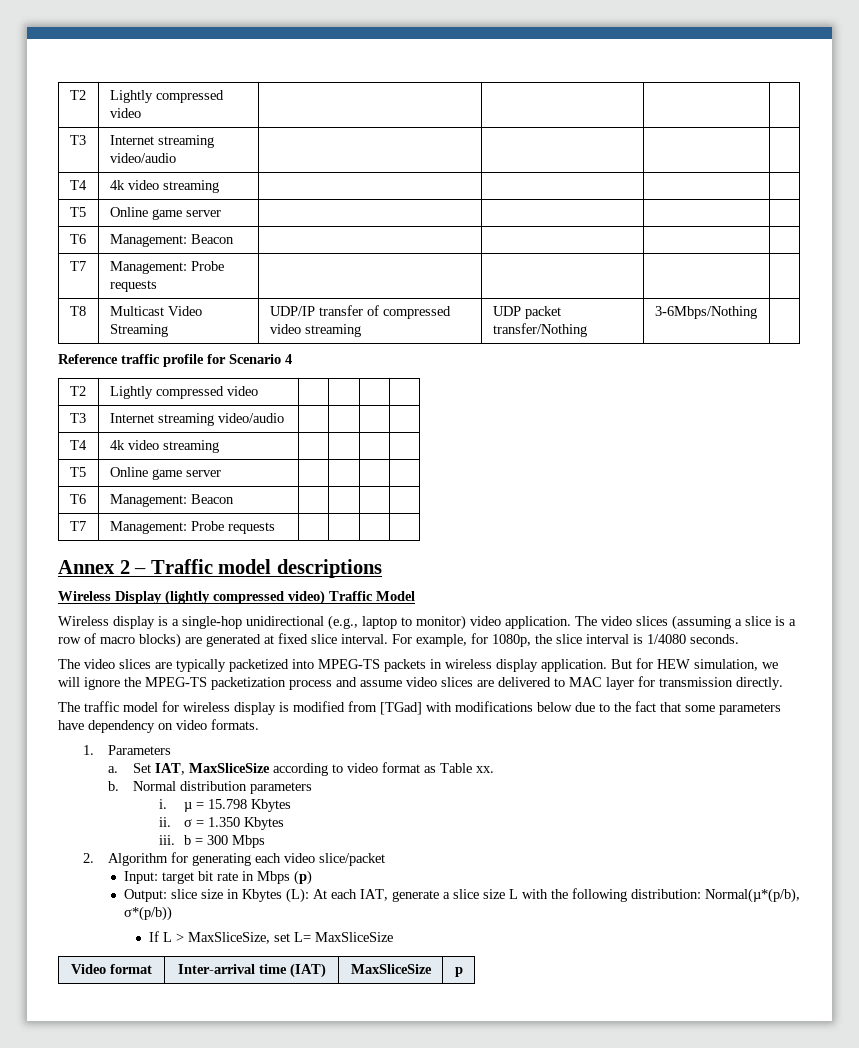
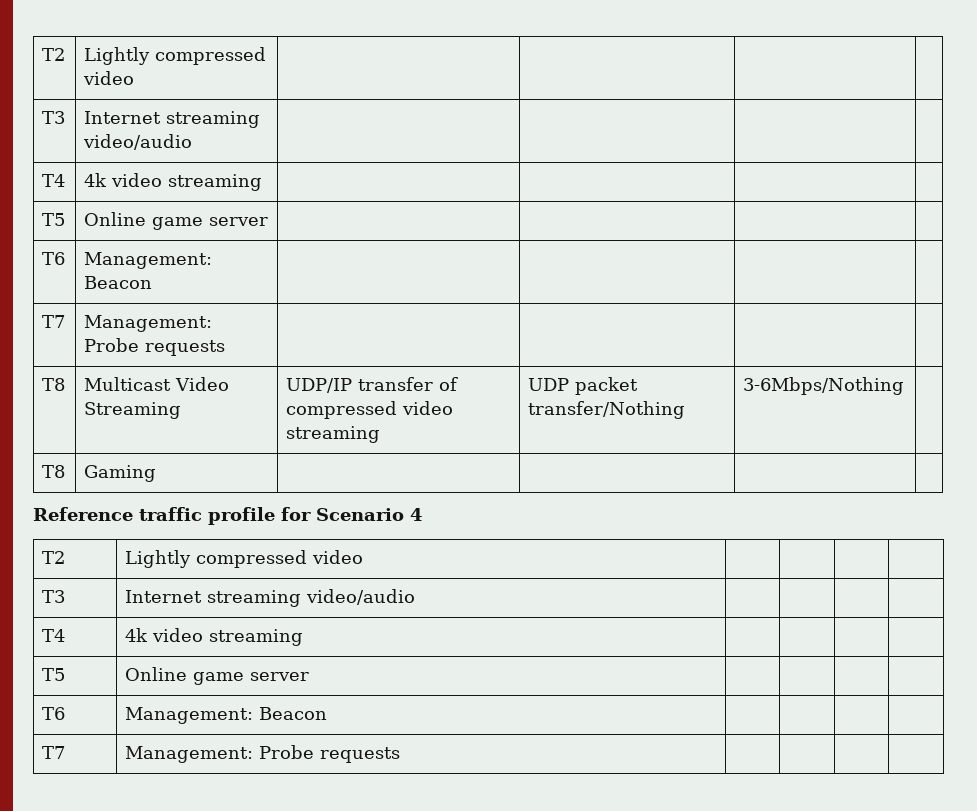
+ T8 | Gaming | | | |
- Annex 2 – Traffic model descriptions
- Wireless Display (lightly compressed video) Traffic Model
- Wireless display is a single-hop unidirectional (e.g., laptop to monitor) video application. The video slices (assuming a slice is a row of macro blocks) are generated at fixed slice interval. For example, for 1080p, the slice interval is 1/4080 seconds.
- The video slices are typically packetized into MPEG-TS packets in wireless display application. But for HEW simulation, we will ignore the MPEG-TS packetization process and assume video slices are delivered to MAC layer for transmission directly.
- The traffic model for wireless display is modified from [TGad] with modifications below due to the fact that some parameters have dependency on video formats.
- 1. Parameters
- a. Set IAT, MaxSliceSize according to video format as Table xx.
- b. Normal distribution parameters
- i. µ = 15.798 Kbytes
- ii. σ = 1.350 Kbytes
- iii. b = 300 Mbps
- 2. Algorithm for generating each video slice/packet
- Input: target bit rate in Mbps (p)
- Output: slice size in Kbytes (L): At each IAT, generate a slice size L with the following distribution: Normal(µ*(p/b), σ*(p/b))
- If L > MaxSliceSize, set L= MaxSliceSize
- Video format | Inter-arrival time (IAT) | MaxSliceSize | p

